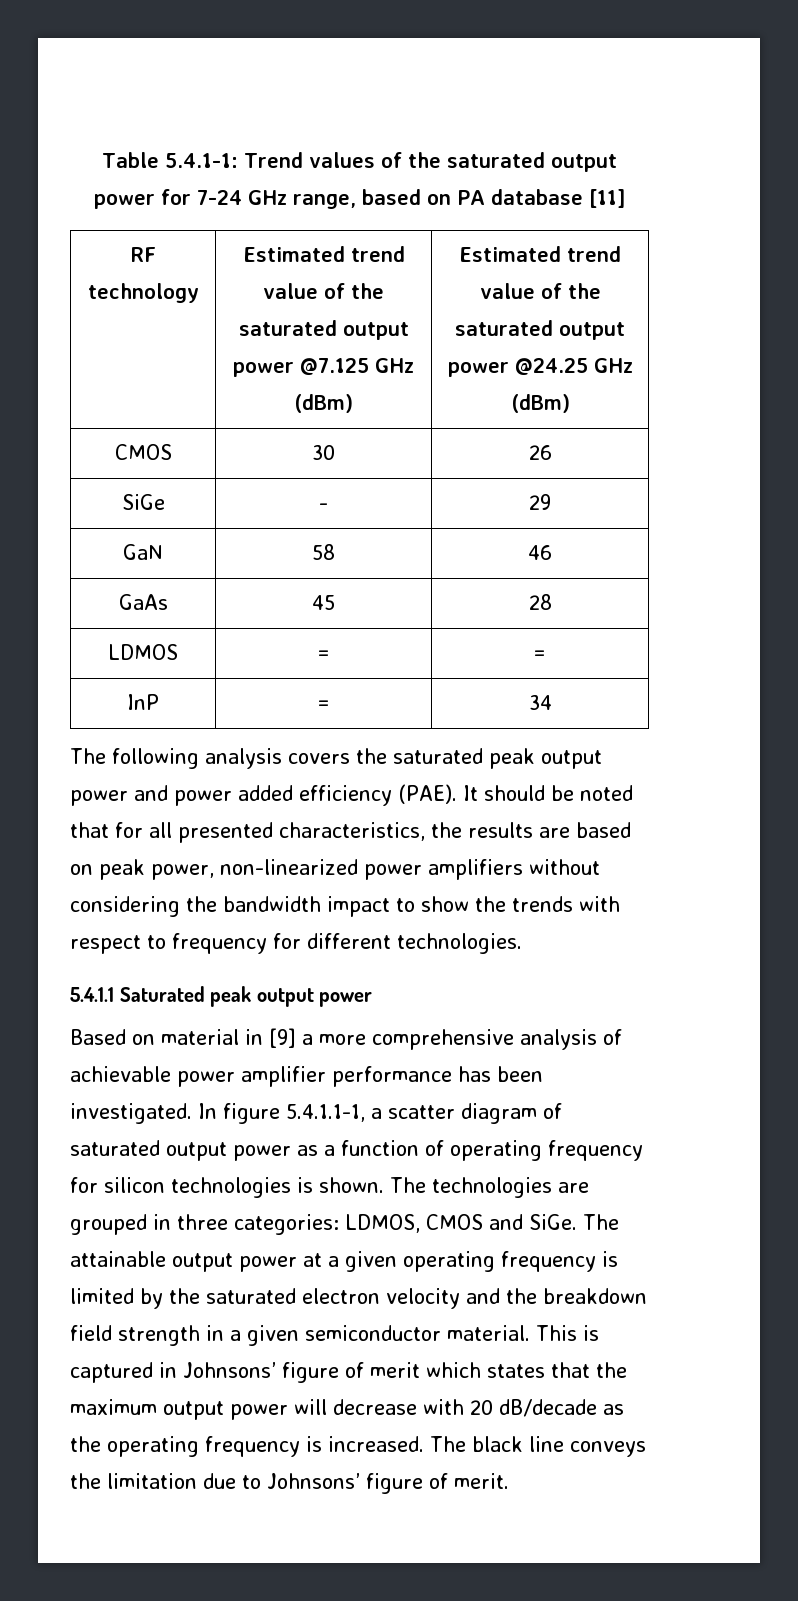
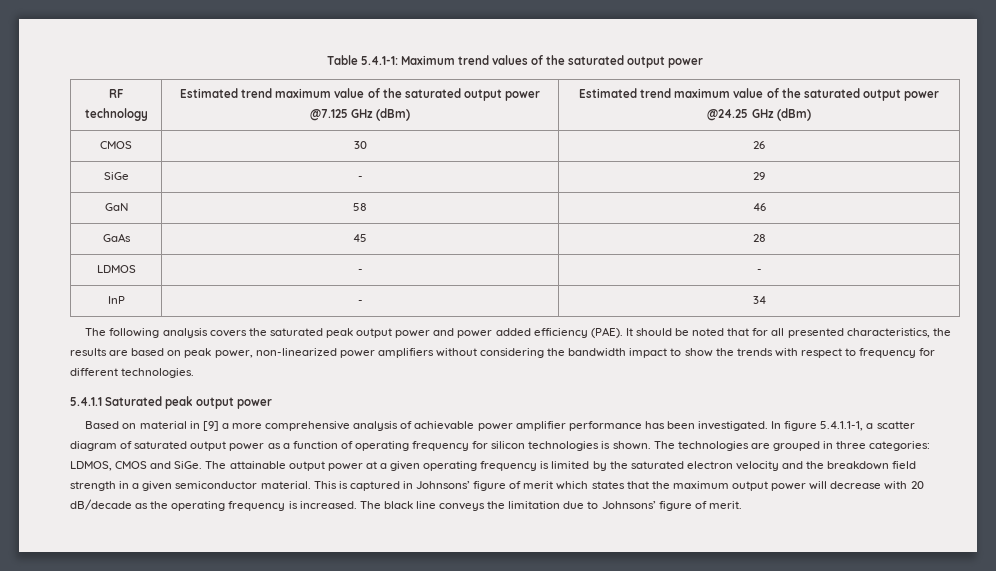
- Table 5.4.1-1: Trend values of the saturated output power for 7-24 GHz range, based on PA database [11]
+ Table 5.4.1-1: Maximum trend values of the saturated output power
- RF technology | Estimated trend value of the saturated output power @7.125 GHz (dBm) | Estimated trend value of the saturated output power @24.25 GHz (dBm)
+ RF technology | Estimated trend maximum value of the saturated output power @7.125 GHz (dBm) | Estimated trend maximum value of the saturated output power @24.25 GHz (dBm)
- LDMOS | = | =
+ LDMOS | - | -
- InP | = | 34
+ InP | - | 34

